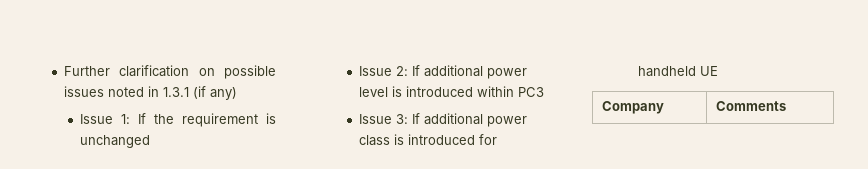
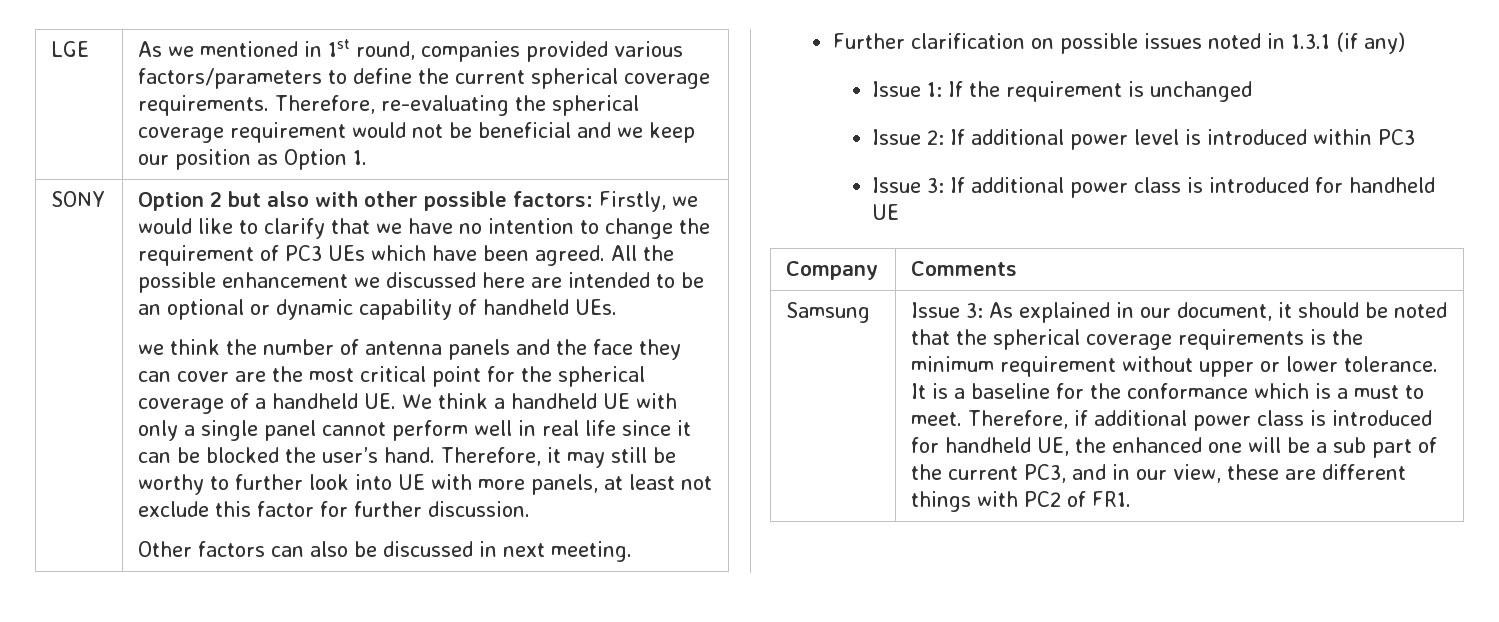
+ LGE | As we mentioned in 1st round, companies provided various factors/parameters to define the current spherical coverage requirements. Therefore, re-evaluating the spherical coverage requirement would not be beneficial and we keep our position as Option 1.
+ SONY | Option 2 but also with other possible factors: Firstly, we would like to clarify that we have no intention to change the requirement of PC3 UEs which have been agreed. All the possible enhancement we discussed here are intended to be an optional or dynamic capability of handheld UEs.
+ we think the number of antenna panels and the face they can cover are the most critical point for the spherical coverage of a handheld UE. We think a handheld UE with only a single panel cannot perform well in real life since it can be blocked the user’s hand. Therefore, it may still be worthy to further look into UE with more panels, at least not exclude this factor for further discussion.
+ Other factors can also be discussed in next meeting.
+ Samsung | Issue 3: As explained in our document, it should be noted that the spherical coverage requirements is the minimum requirement without upper or lower tolerance. It is a baseline for the conformance which is a must to meet. Therefore, if additional power class is introduced for handheld UE, the enhanced one will be a sub part of the current PC3, and in our view, these are different things with PC2 of FR1.

